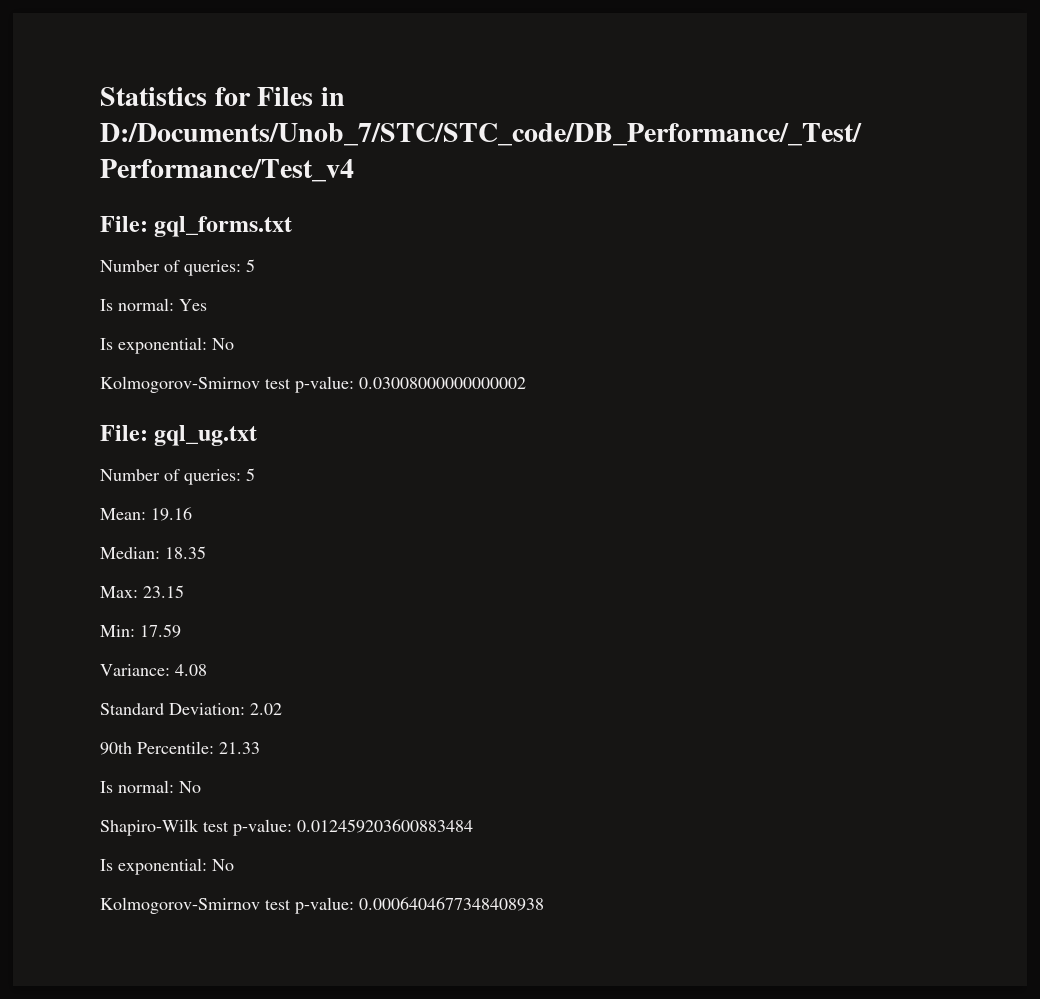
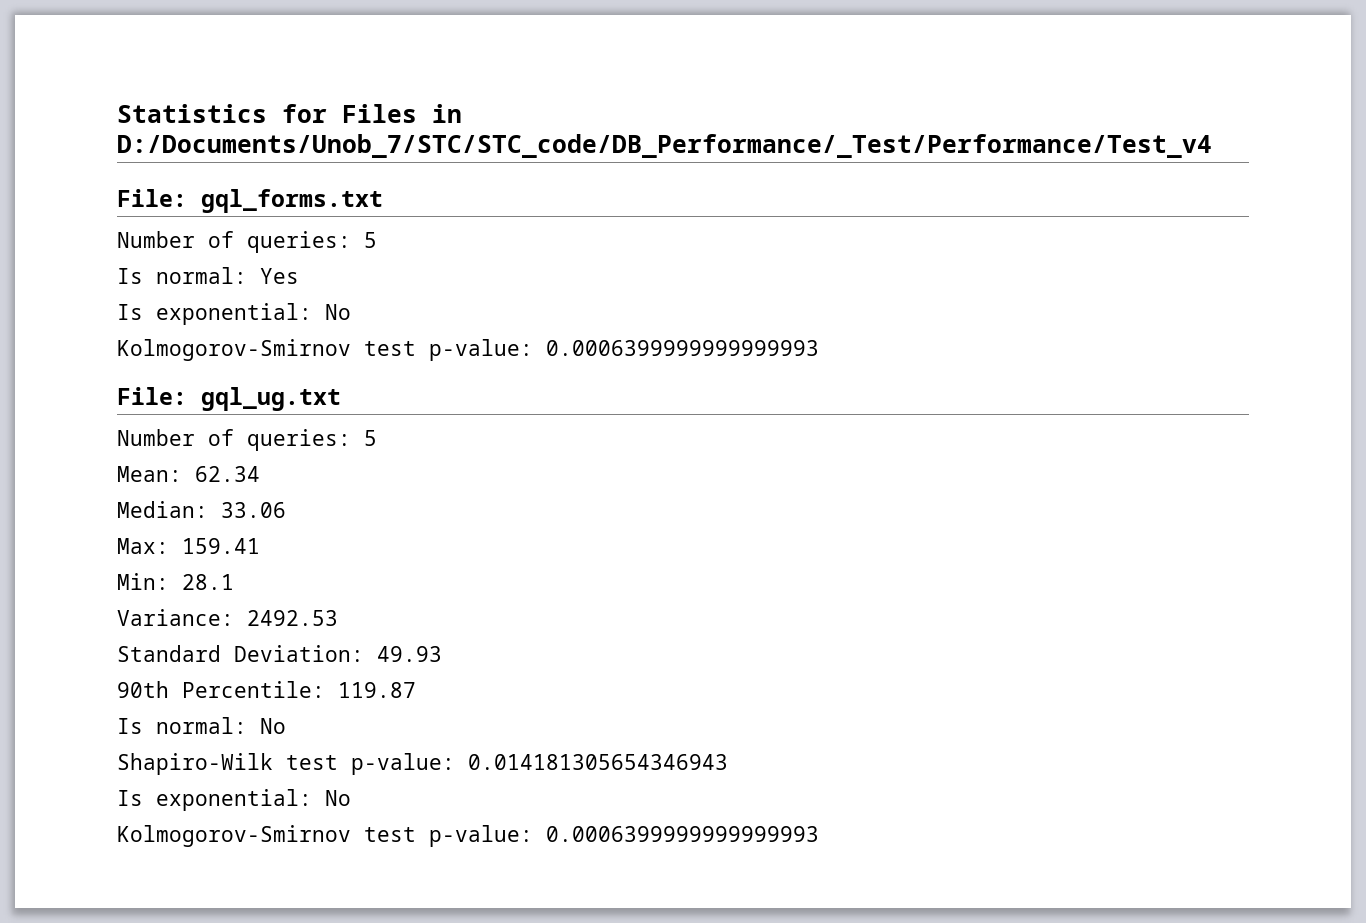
  Is normal: Yes
  Is exponential: No
- Kolmogorov-Smirnov test p-value: 0.03008000000000002
+ Kolmogorov-Smirnov test p-value: 0.0006399999999999993
- Mean: 19.16
+ Mean: 62.34
- Median: 18.35
+ Median: 33.06
- Max: 23.15
+ Max: 159.41
- Min: 17.59
+ Min: 28.1
- Variance: 4.08
+ Variance: 2492.53
- Standard Deviation: 2.02
+ Standard Deviation: 49.93
- 90th Percentile: 21.33
+ 90th Percentile: 119.87
- Shapiro-Wilk test p-value: 0.012459203600883484
+ Shapiro-Wilk test p-value: 0.014181305654346943
  Is exponential: No
- Kolmogorov-Smirnov test p-value: 0.0006404677348408938
+ Kolmogorov-Smirnov test p-value: 0.0006399999999999993

